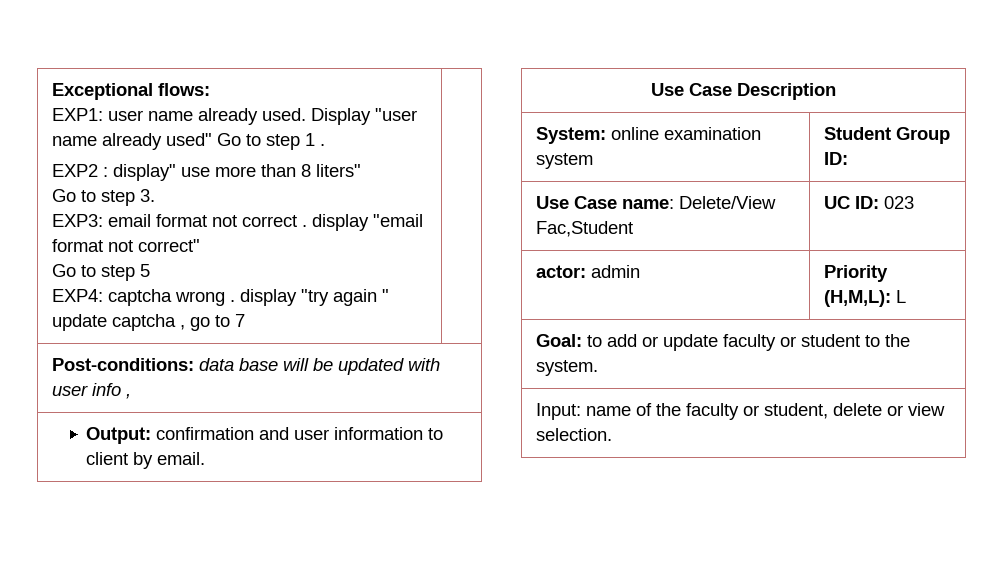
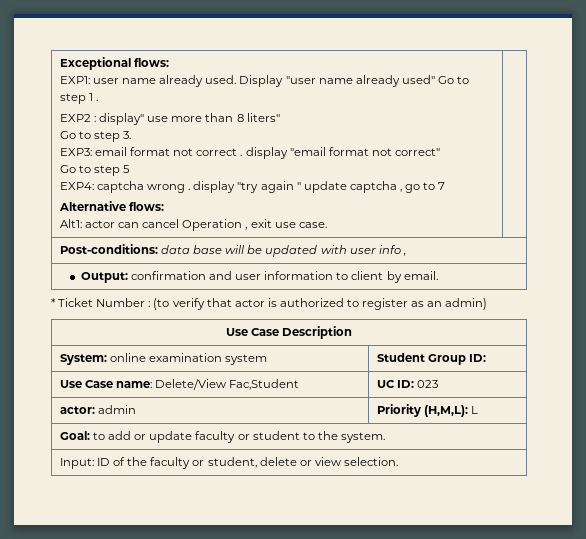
+ Alternative flows:
+ Alt1: actor can cancel Operation , exit use case.
+ * Ticket Number : (to verify that actor is authorized to register as an admin)
- Input: name of the faculty or student, delete or view selection.
+ Input: ID of the faculty or student, delete or view selection.

